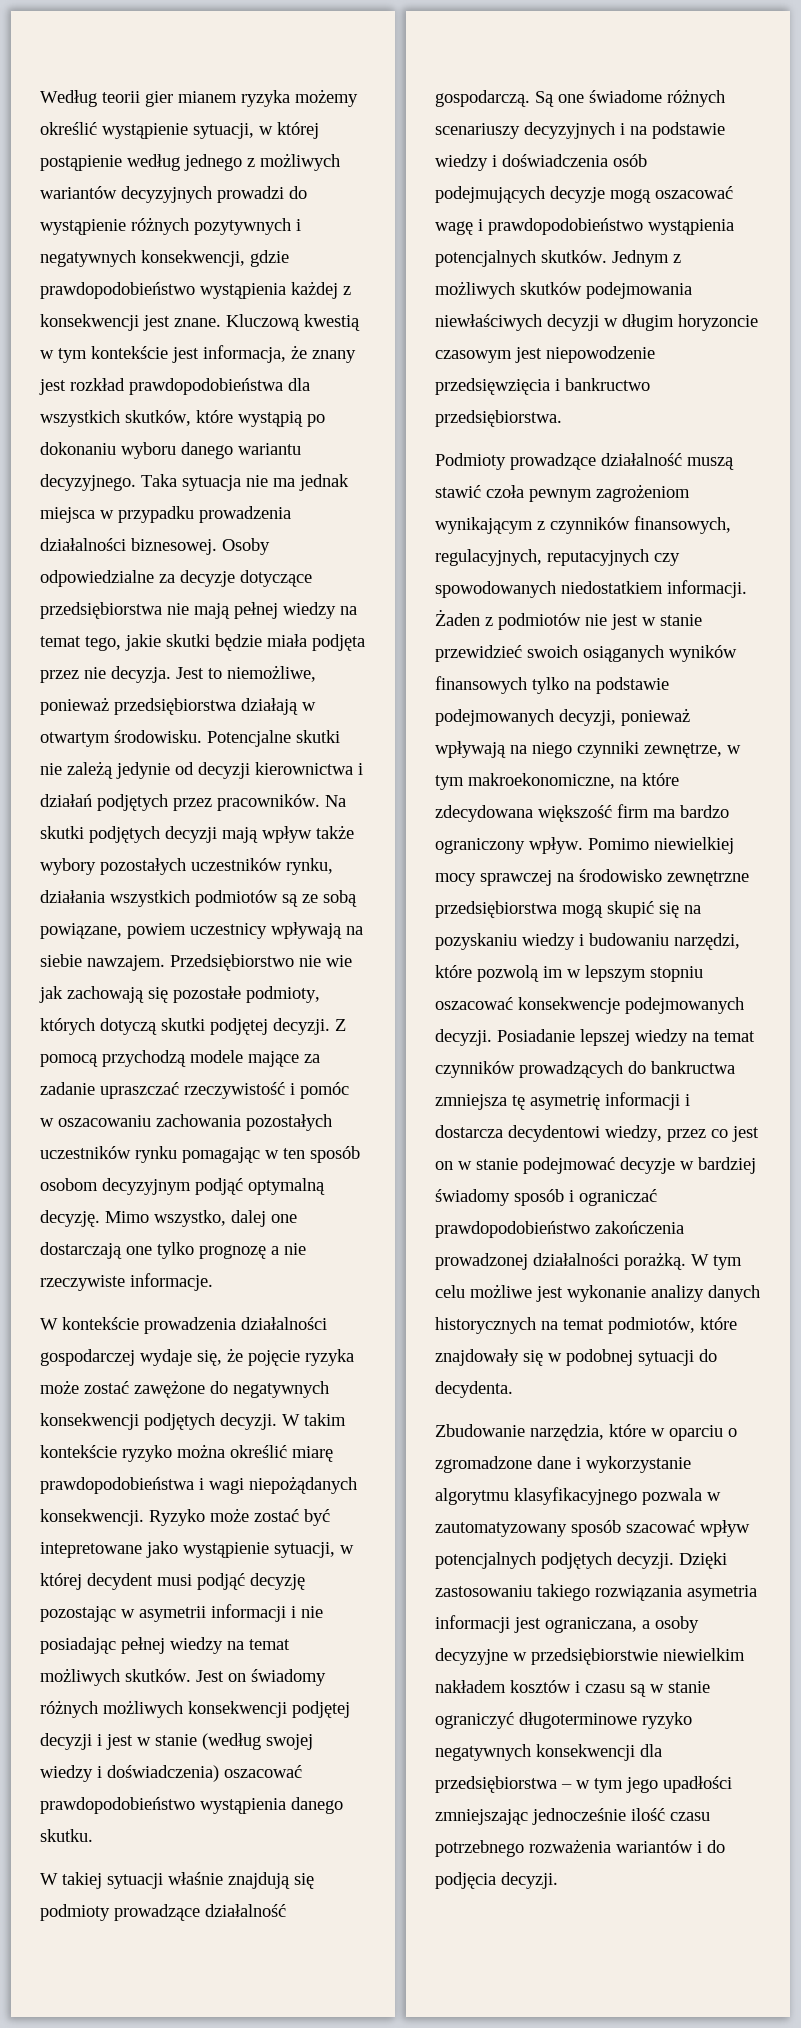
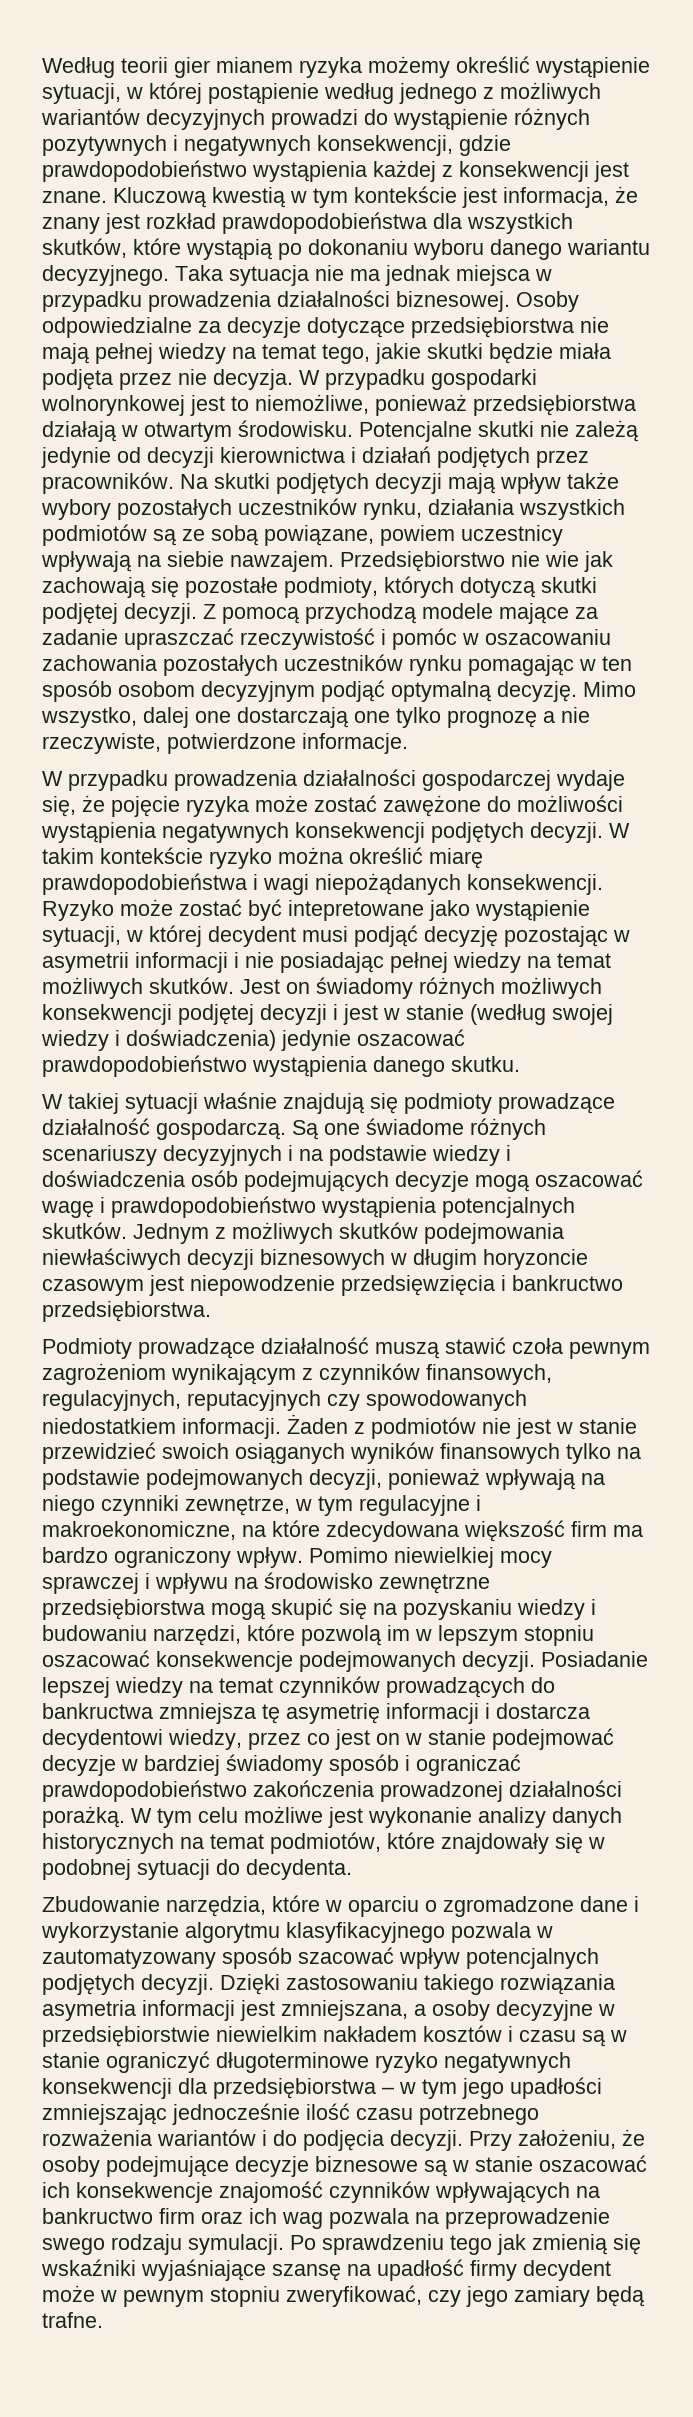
- Jest to niemożliwe, ponieważ przedsiębiorstwa działają w otwartym środowisku.
+ W przypadku gospodarki wolnorynkowej jest to niemożliwe, ponieważ przedsiębiorstwa działają w otwartym środowisku.
- Mimo wszystko, dalej one dostarczają one tylko prognozę a nie rzeczywiste informacje.
+ Mimo wszystko, dalej one dostarczają one tylko prognozę a nie rzeczywiste, potwierdzone informacje.
- W kontekście prowadzenia działalności gospodarczej wydaje się, że pojęcie ryzyka może zostać zawężone do negatywnych konsekwencji podjętych decyzji.
+ W przypadku prowadzenia działalności gospodarczej wydaje się, że pojęcie ryzyka może zostać zawężone do możliwości wystąpienia negatywnych konsekwencji podjętych decyzji.
- Jest on świadomy różnych możliwych konsekwencji podjętej decyzji i jest w stanie (według swojej wiedzy i doświadczenia) oszacować prawdopodobieństwo wystąpienia danego skutku.
+ Jest on świadomy różnych możliwych konsekwencji podjętej decyzji i jest w stanie (według swojej wiedzy i doświadczenia) jedynie oszacować prawdopodobieństwo wystąpienia danego skutku.
- Jednym z możliwych skutków podejmowania niewłaściwych decyzji w długim horyzoncie czasowym jest niepowodzenie przedsięwzięcia i bankructwo przedsiębiorstwa.
+ Jednym z możliwych skutków podejmowania niewłaściwych decyzji biznesowych w długim horyzoncie czasowym jest niepowodzenie przedsięwzięcia i bankructwo przedsiębiorstwa.
- Żaden z podmiotów nie jest w stanie przewidzieć swoich osiąganych wyników finansowych tylko na podstawie podejmowanych decyzji, ponieważ wpływają na niego czynniki zewnętrze, w tym makroekonomiczne, na które zdecydowana większość firm ma bardzo ograniczony wpływ.
+ Żaden z podmiotów nie jest w stanie przewidzieć swoich osiąganych wyników finansowych tylko na podstawie podejmowanych decyzji, ponieważ wpływają na niego czynniki zewnętrze, w tym regulacyjne i makroekonomiczne, na które zdecydowana większość firm ma bardzo ograniczony wpływ.
- Pomimo niewielkiej mocy sprawczej na środowisko zewnętrzne przedsiębiorstwa mogą skupić się na pozyskaniu wiedzy i budowaniu narzędzi, które pozwolą im w lepszym stopniu oszacować konsekwencje podejmowanych decyzji.
+ Pomimo niewielkiej mocy sprawczej i wpływu na środowisko zewnętrzne przedsiębiorstwa mogą skupić się na pozyskaniu wiedzy i budowaniu narzędzi, które pozwolą im w lepszym stopniu oszacować konsekwencje podejmowanych decyzji.
- Dzięki zastosowaniu takiego rozwiązania asymetria informacji jest ograniczana, a osoby decyzyjne w przedsiębiorstwie niewielkim nakładem kosztów i czasu są w stanie ograniczyć długoterminowe ryzyko negatywnych konsekwencji dla przedsiębiorstwa – w tym jego upadłości zmniejszając jednocześnie ilość czasu potrzebnego rozważenia wariantów i do podjęcia decyzji.
+ Dzięki zastosowaniu takiego rozwiązania asymetria informacji jest zmniejszana, a osoby decyzyjne w przedsiębiorstwie niewielkim nakładem kosztów i czasu są w stanie ograniczyć długoterminowe ryzyko negatywnych konsekwencji dla przedsiębiorstwa – w tym jego upadłości zmniejszając jednocześnie ilość czasu potrzebnego rozważenia wariantów i do podjęcia decyzji.
+ Przy założeniu, że osoby podejmujące decyzje biznesowe są w stanie oszacować ich konsekwencje znajomość czynników wpływających na bankructwo firm oraz ich wag pozwala na przeprowadzenie swego rodzaju symulacji. Po sprawdzeniu tego jak zmienią się wskaźniki wyjaśniające szansę na upadłość firmy decydent może w pewnym stopniu zweryfikować, czy jego zamiary będą trafne.

